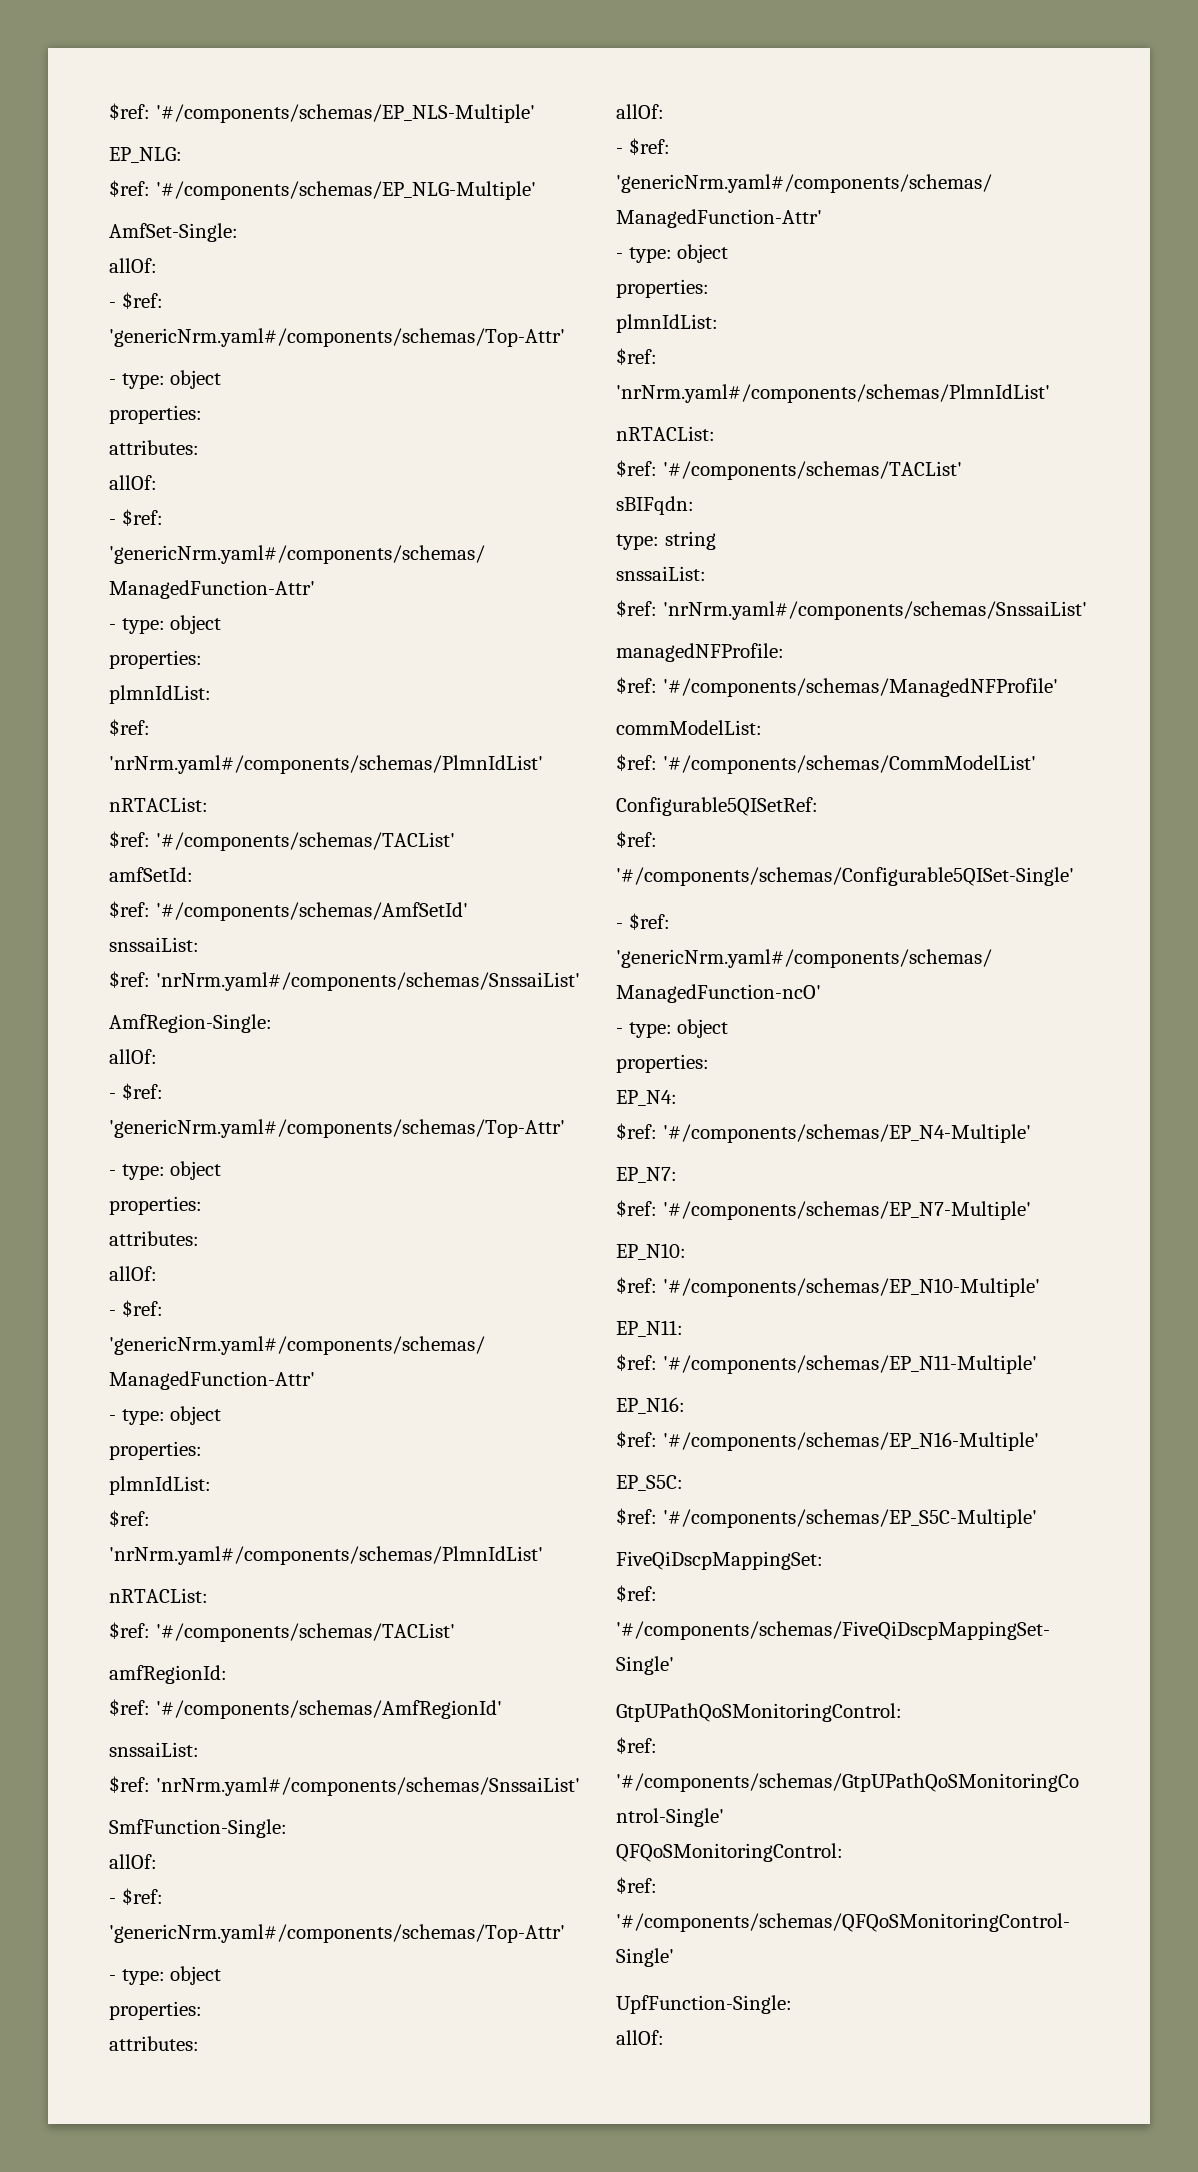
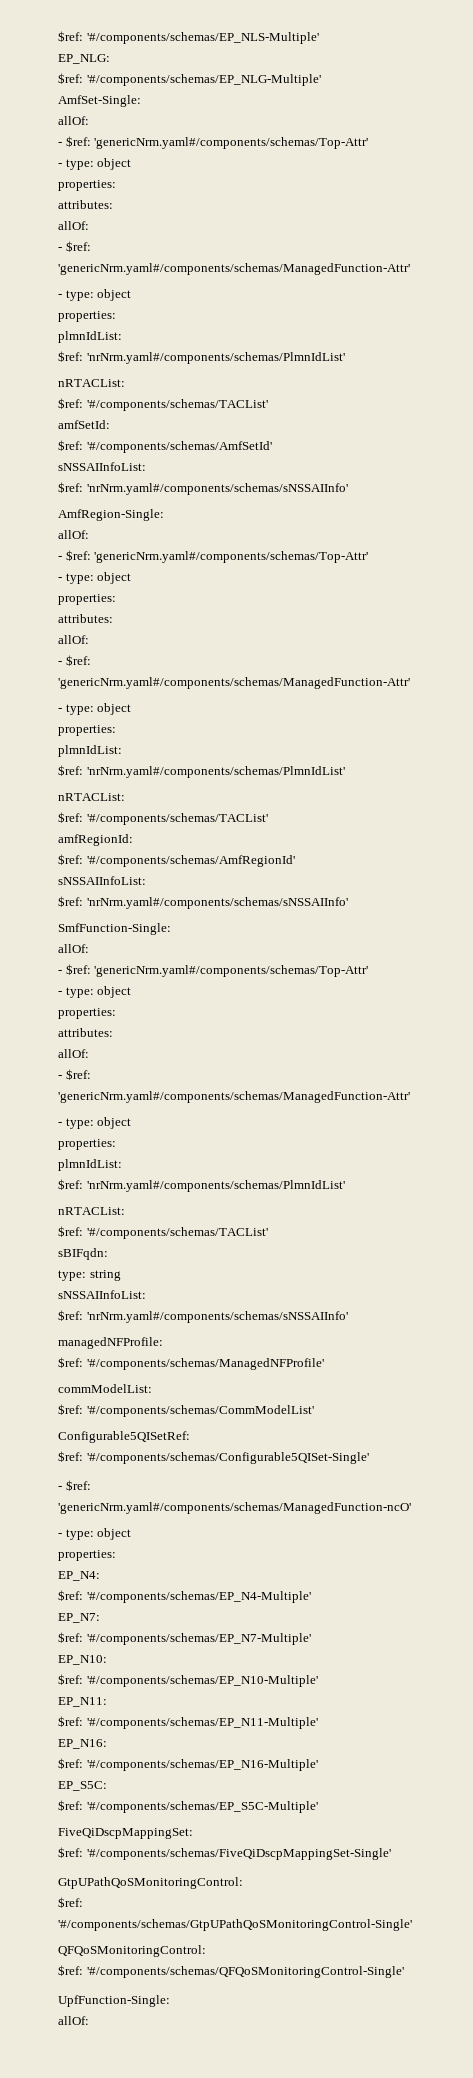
  $ref: '#/components/schemas/AmfSetId'
- snssaiList:
- $ref: 'nrNrm.yaml#/components/schemas/SnssaiList'
+ sNSSAIInfoList:
+ $ref: 'nrNrm.yaml#/components/schemas/sNSSAIInfo'
  $ref: '#/components/schemas/AmfRegionId'
- snssaiList:
- $ref: 'nrNrm.yaml#/components/schemas/SnssaiList'
+ sNSSAIInfoList:
+ $ref: 'nrNrm.yaml#/components/schemas/sNSSAIInfo'
  type: string
- snssaiList:
- $ref: 'nrNrm.yaml#/components/schemas/SnssaiList'
+ sNSSAIInfoList:
+ $ref: 'nrNrm.yaml#/components/schemas/sNSSAIInfo'

